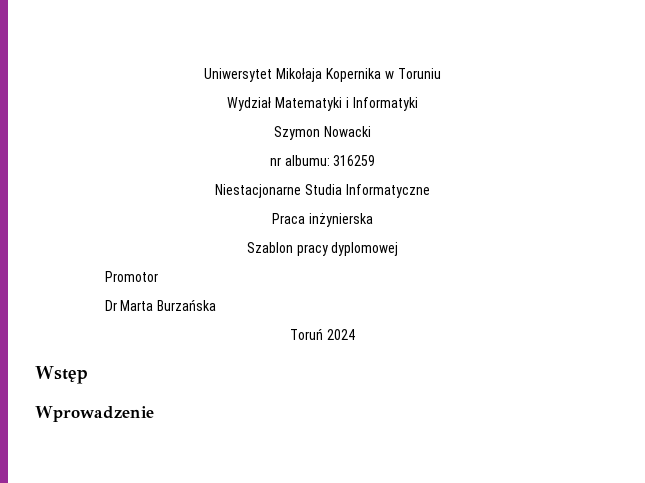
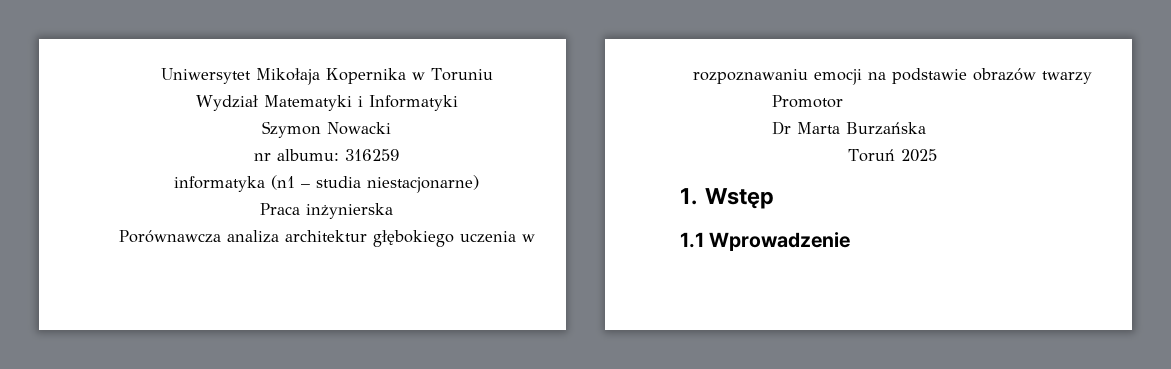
- Niestacjonarne Studia Informatyczne
+ informatyka (n1 – studia niestacjonarne)
  Praca inżynierska
- Szablon pracy dyplomowej
+ Porównawcza analiza architektur głębokiego uczenia w rozpoznawaniu emocji na podstawie obrazów twarzy
- Toruń 2024
- Wstęp
+ Toruń 2025
+ 1. Wstęp
- Wprowadzenie
+ 1.1 Wprowadzenie

